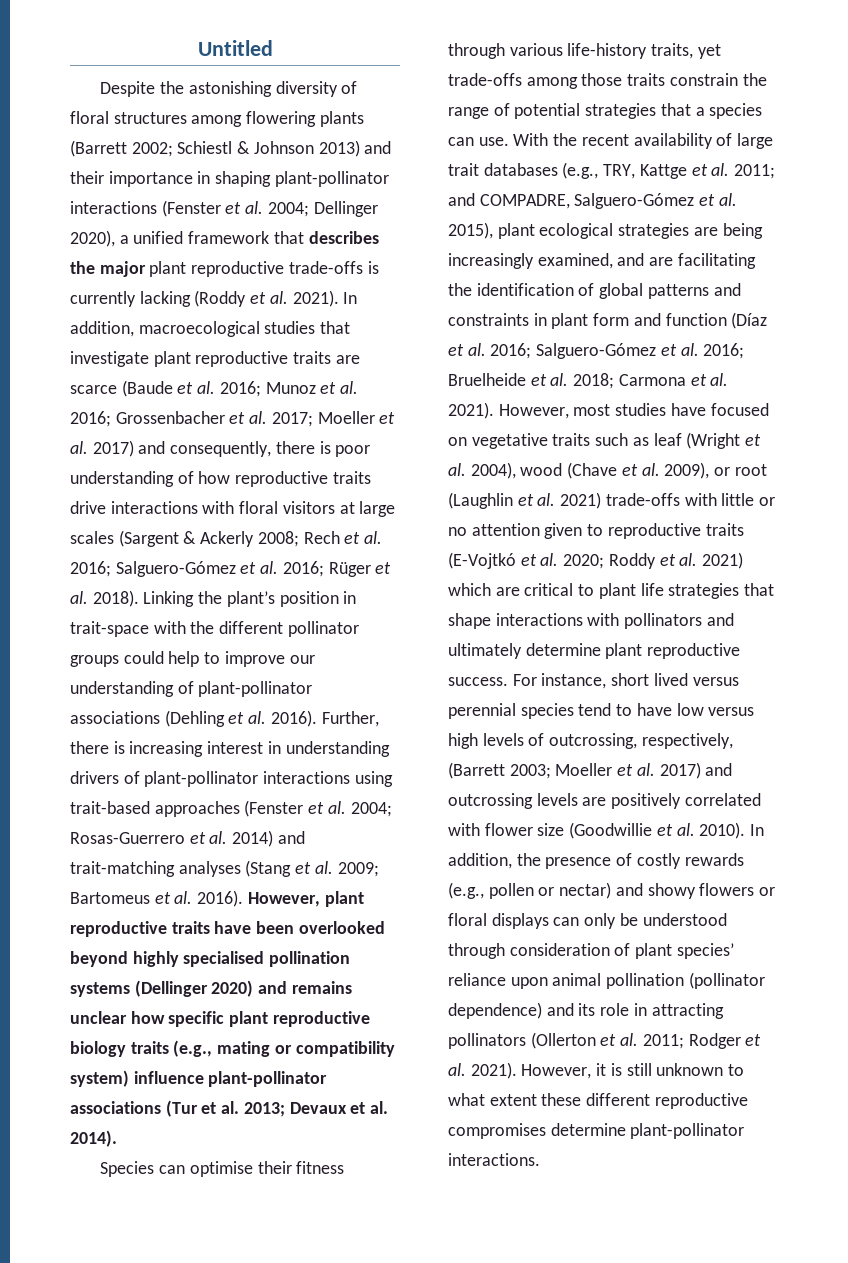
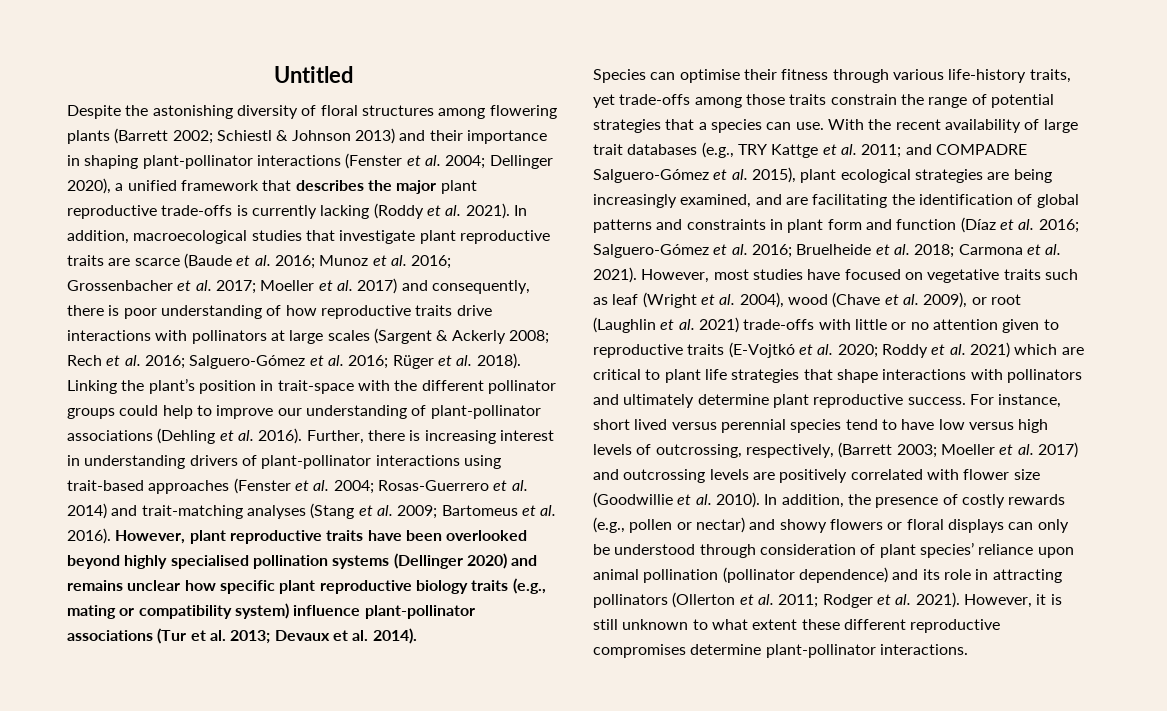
- In addition, macroecological studies that investigate plant reproductive traits are scarce (Baude et al. 2016; Munoz et al. 2016; Grossenbacher et al. 2017; Moeller et al. 2017) and consequently, there is poor understanding of how reproductive traits drive interactions with floral visitors at large scales (Sargent & Ackerly 2008; Rech et al. 2016; Salguero-Gómez et al. 2016; Rüger et al. 2018).
+ In addition, macroecological studies that investigate plant reproductive traits are scarce (Baude et al. 2016; Munoz et al. 2016; Grossenbacher et al. 2017; Moeller et al. 2017) and consequently, there is poor understanding of how reproductive traits drive interactions with pollinators at large scales (Sargent & Ackerly 2008; Rech et al. 2016; Salguero-Gómez et al. 2016; Rüger et al. 2018).
- With the recent availability of large trait databases (e.g., TRY, Kattge et al. 2011; and COMPADRE, Salguero-Gómez et al. 2015), plant ecological strategies are being increasingly examined, and are facilitating the identification of global patterns and constraints in plant form and function (Díaz et al. 2016; Salguero-Gómez et al. 2016; Bruelheide et al. 2018; Carmona et al. 2021).
+ With the recent availability of large trait databases (e.g., TRY Kattge et al. 2011; and COMPADRE Salguero-Gómez et al. 2015), plant ecological strategies are being increasingly examined, and are facilitating the identification of global patterns and constraints in plant form and function (Díaz et al. 2016; Salguero-Gómez et al. 2016; Bruelheide et al. 2018; Carmona et al. 2021).

